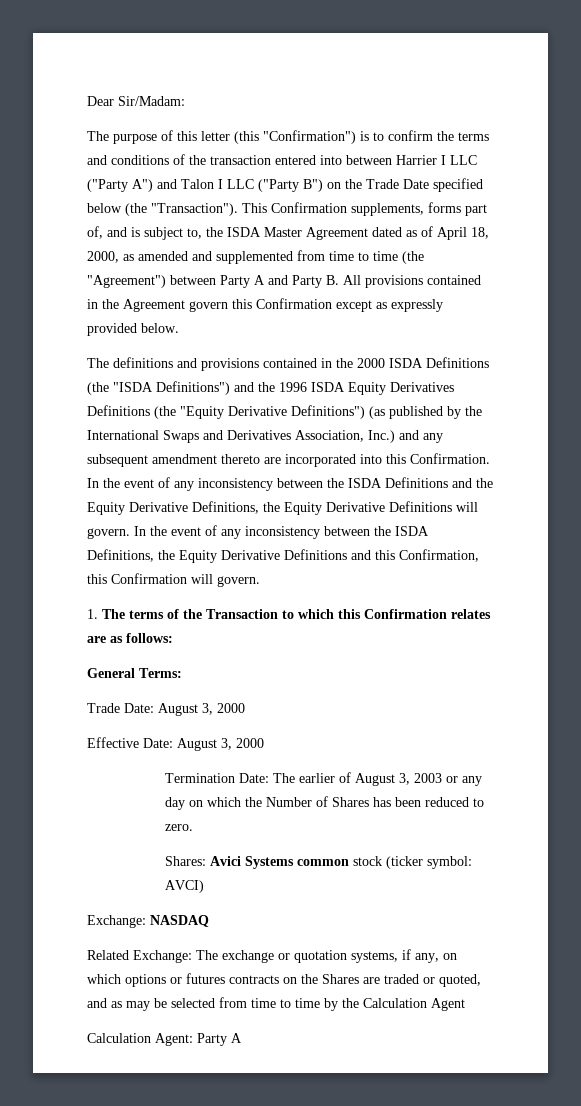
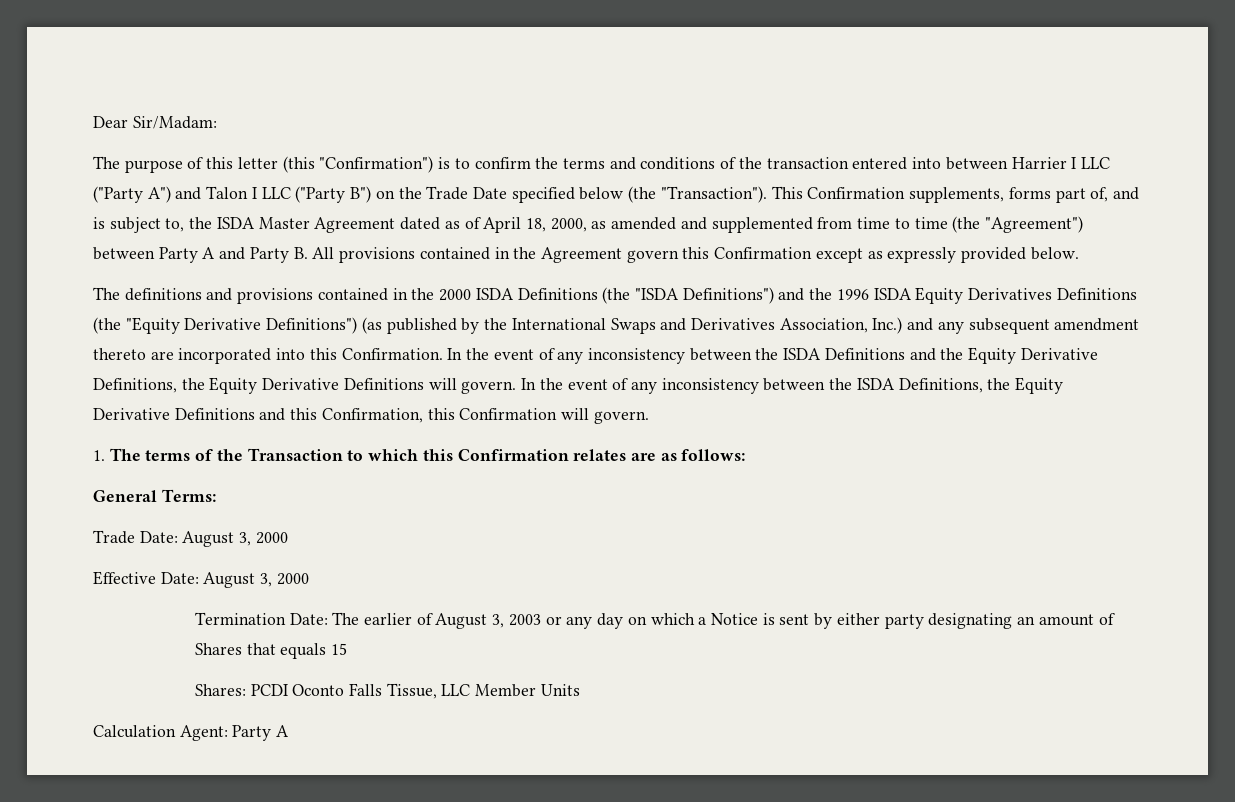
- Termination Date: The earlier of August 3, 2003 or any day on which the Number of Shares has been reduced to zero.
- Shares: Avici Systems common stock (ticker symbol: AVCI)
- Exchange: NASDAQ
- Related Exchange: The exchange or quotation systems, if any, on which options or futures contracts on the Shares are traded or quoted, and as may be selected from time to time by the Calculation Agent
+ Termination Date: The earlier of August 3, 2003 or any day on which a Notice is sent by either party designating an amount of Shares that equals 15
+ Shares: PCDI Oconto Falls Tissue, LLC Member Units

